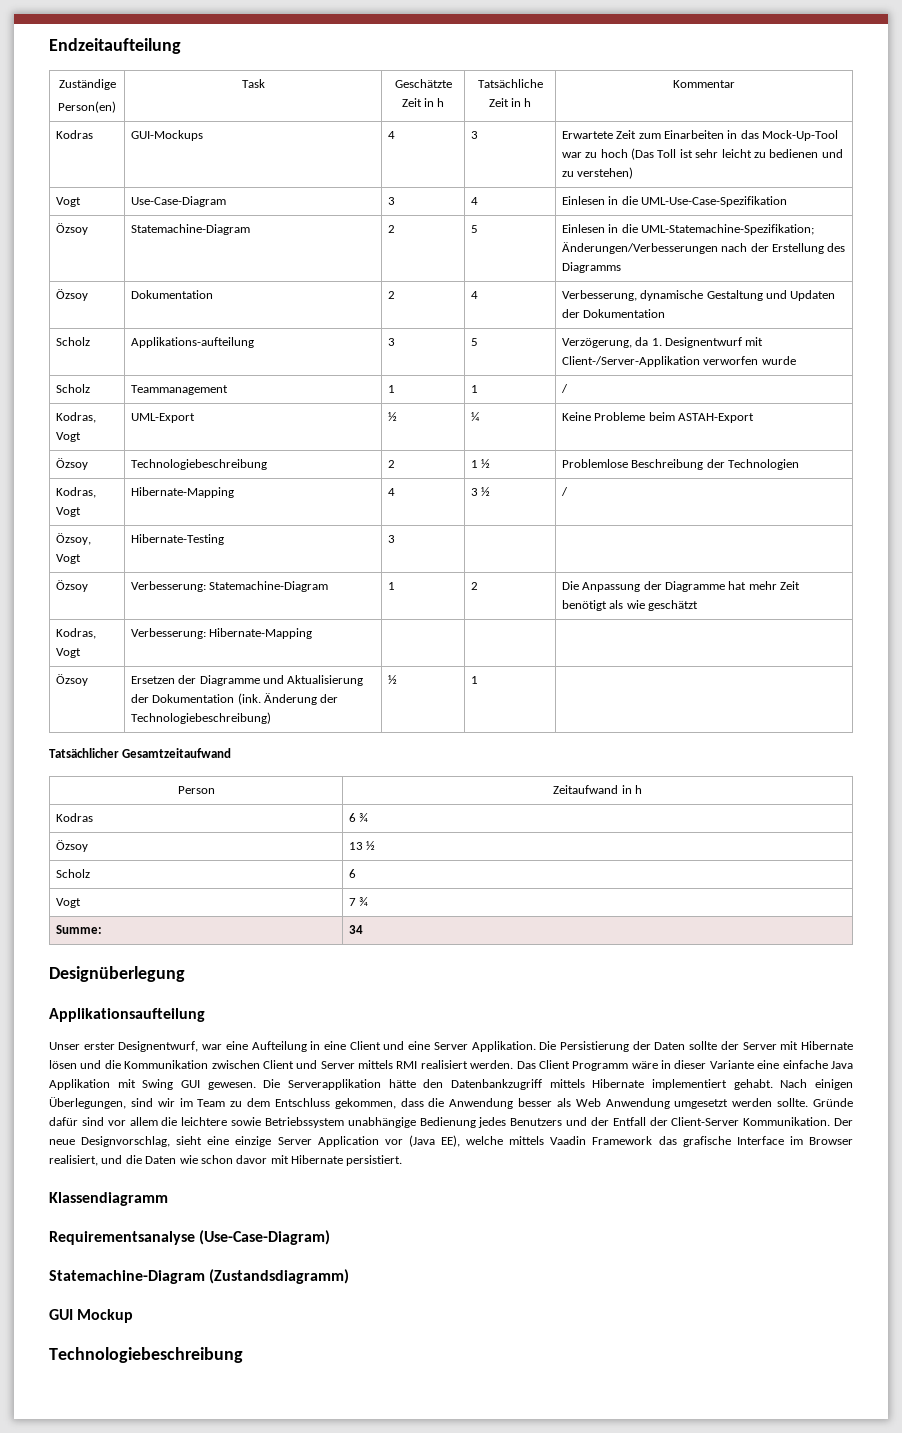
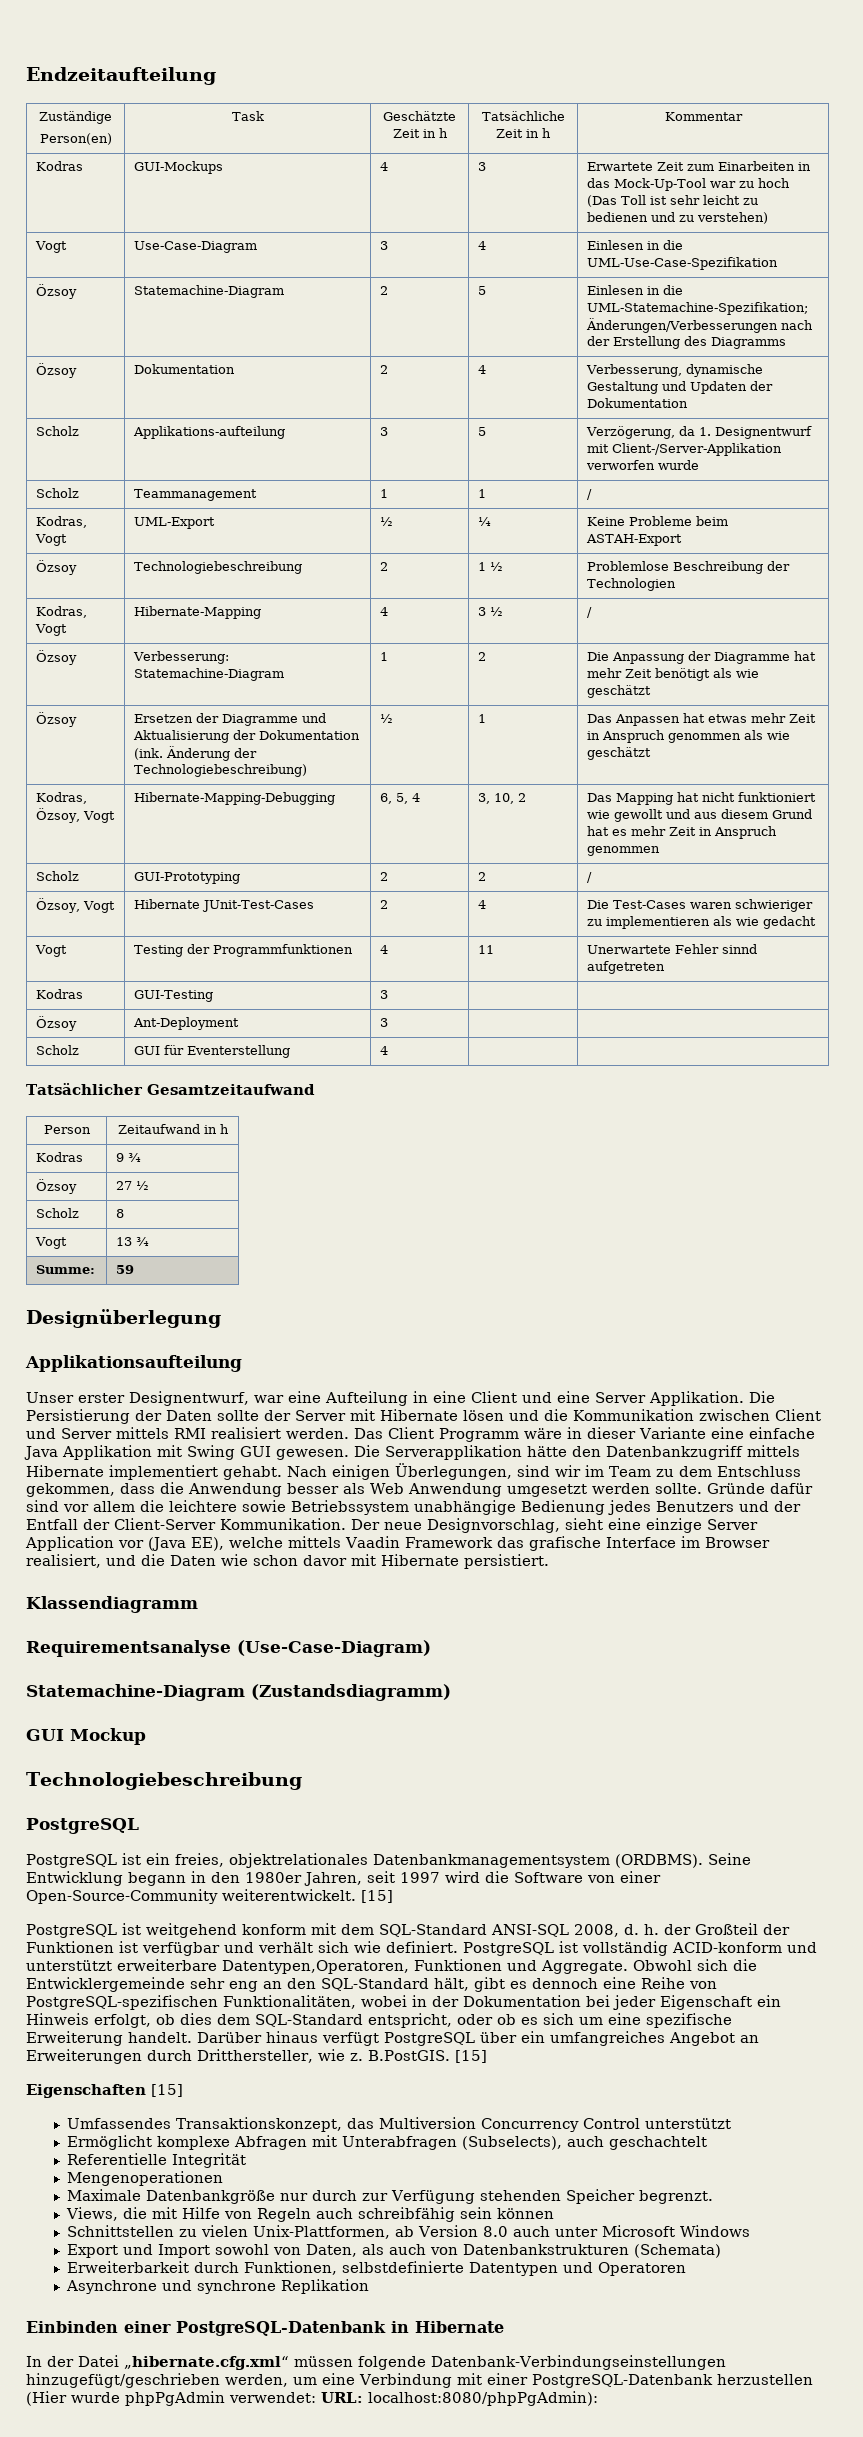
- Özsoy, Vogt | Hibernate-Testing | 3 | |
- Kodras, Vogt | Verbesserung: Hibernate-Mapping | | |
- Özsoy | Ersetzen der Diagramme und Aktualisierung der Dokumentation (ink. Änderung der Technologiebeschreibung) | ½ | 1 |
+ Özsoy | Ersetzen der Diagramme und Aktualisierung der Dokumentation (ink. Änderung der Technologiebeschreibung) | ½ | 1 | Das Anpassen hat etwas mehr Zeit in Anspruch genommen als wie geschätzt
+ Kodras, Özsoy, Vogt | Hibernate-Mapping-Debugging | 6, 5, 4 | 3, 10, 2 | Das Mapping hat nicht funktioniert wie gewollt und aus diesem Grund hat es mehr Zeit in Anspruch genommen
+ Scholz | GUI-Prototyping | 2 | 2 | /
+ Özsoy, Vogt | Hibernate JUnit-Test-Cases | 2 | 4 | Die Test-Cases waren schwieriger zu implementieren als wie gedacht
+ Vogt | Testing der Programmfunktionen | 4 | 11 | Unerwartete Fehler sinnd aufgetreten
+ Kodras | GUI-Testing | 3 | |
+ Özsoy | Ant-Deployment | 3 | |
+ Scholz | GUI für Eventerstellung | 4 | |
- Kodras | 6 ¾
+ Kodras | 9 ¾
- Özsoy | 13 ½
+ Özsoy | 27 ½
- Scholz | 6
- Vogt | 7 ¾
+ Scholz | 8
+ Vogt | 13 ¾
- Summe: | 34
+ Summe: | 59
  GUI Mockup
  Technologiebeschreibung
+ PostgreSQL
+ PostgreSQL ist ein freies, objektrelationales Datenbankmanagementsystem (ORDBMS). Seine Entwicklung begann in den 1980er Jahren, seit 1997 wird die Software von einer Open-Source-Community weiterentwickelt. [15]
+ PostgreSQL ist weitgehend konform mit dem SQL-Standard ANSI-SQL 2008, d. h. der Großteil der Funktionen ist verfügbar und verhält sich wie definiert. PostgreSQL ist vollständig ACID-konform und unterstützt erweiterbare Datentypen,Operatoren, Funktionen und Aggregate. Obwohl sich die Entwicklergemeinde sehr eng an den SQL-Standard hält, gibt es dennoch eine Reihe von PostgreSQL-spezifischen Funktionalitäten, wobei in der Dokumentation bei jeder Eigenschaft ein Hinweis erfolgt, ob dies dem SQL-Standard entspricht, oder ob es sich um eine spezifische Erweiterung handelt. Darüber hinaus verfügt PostgreSQL über ein umfangreiches Angebot an Erweiterungen durch Dritthersteller, wie z. B.PostGIS. [15]
+ Eigenschaften [15]
+ Umfassendes Transaktionskonzept, das Multiversion Concurrency Control unterstützt
+ Ermöglicht komplexe Abfragen mit Unterabfragen (Subselects), auch geschachtelt
+ Referentielle Integrität
+ Mengenoperationen
+ Maximale Datenbankgröße nur durch zur Verfügung stehenden Speicher begrenzt.
+ Views, die mit Hilfe von Regeln auch schreibfähig sein können
+ Schnittstellen zu vielen Unix-Plattformen, ab Version 8.0 auch unter Microsoft Windows
+ Export und Import sowohl von Daten, als auch von Datenbankstrukturen (Schemata)
+ Erweiterbarkeit durch Funktionen, selbstdefinierte Datentypen und Operatoren
+ Asynchrone und synchrone Replikation
+ Einbinden einer PostgreSQL-Datenbank in Hibernate
+ In der Datei „hibernate.cfg.xml“ müssen folgende Datenbank-Verbindungseinstellungen hinzugefügt/geschrieben werden, um eine Verbindung mit einer PostgreSQL-Datenbank herzustellen (Hier wurde phpPgAdmin verwendet: URL: localhost:8080/phpPgAdmin):

